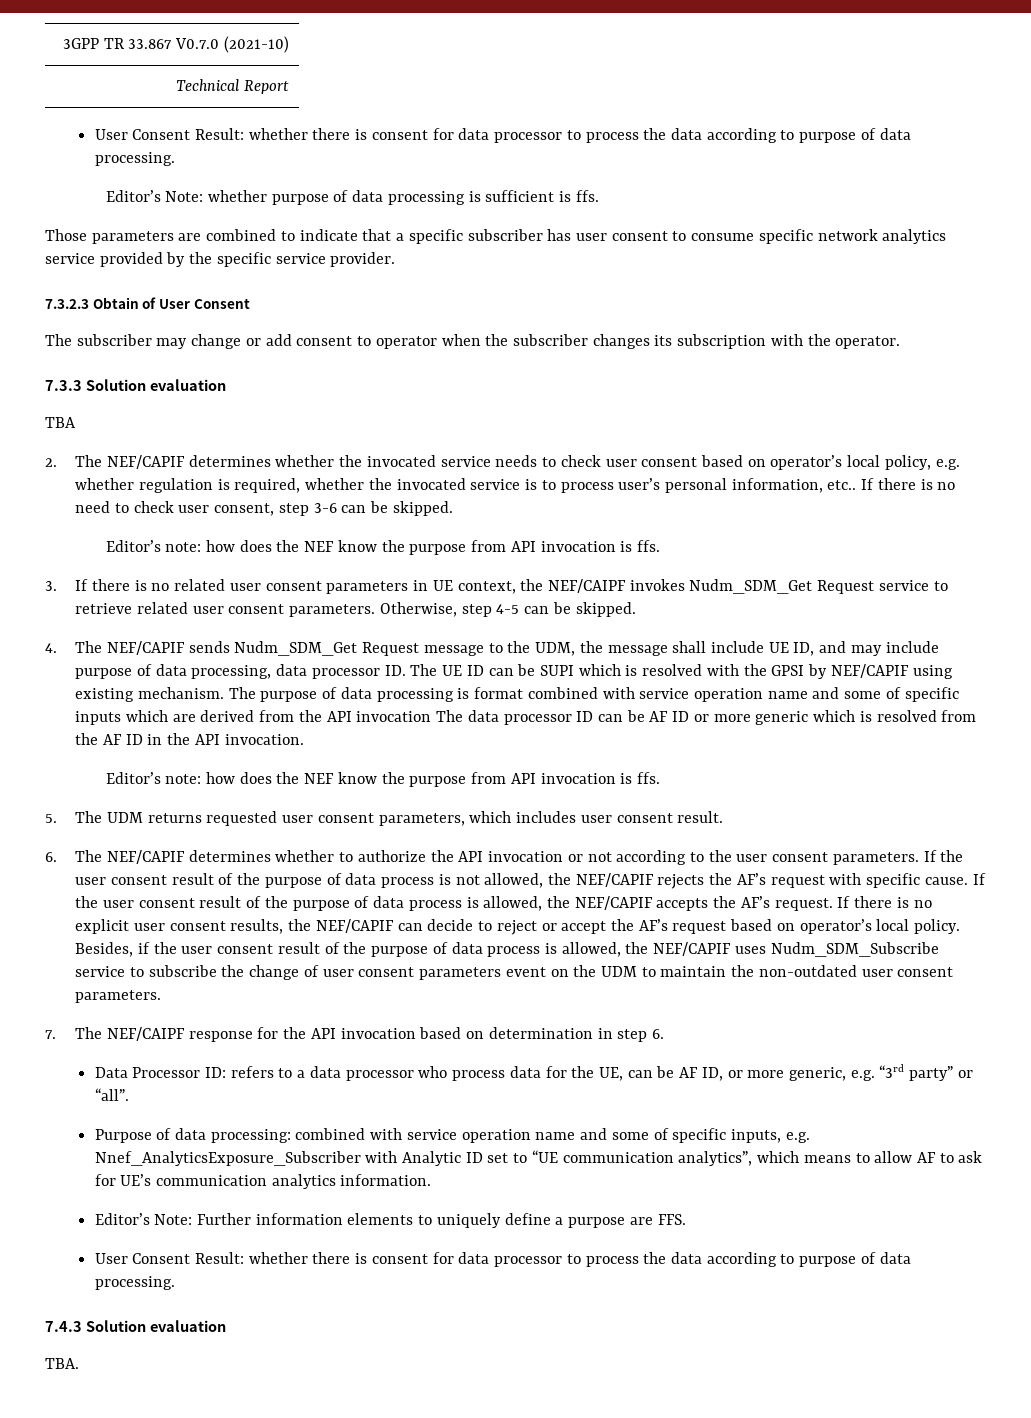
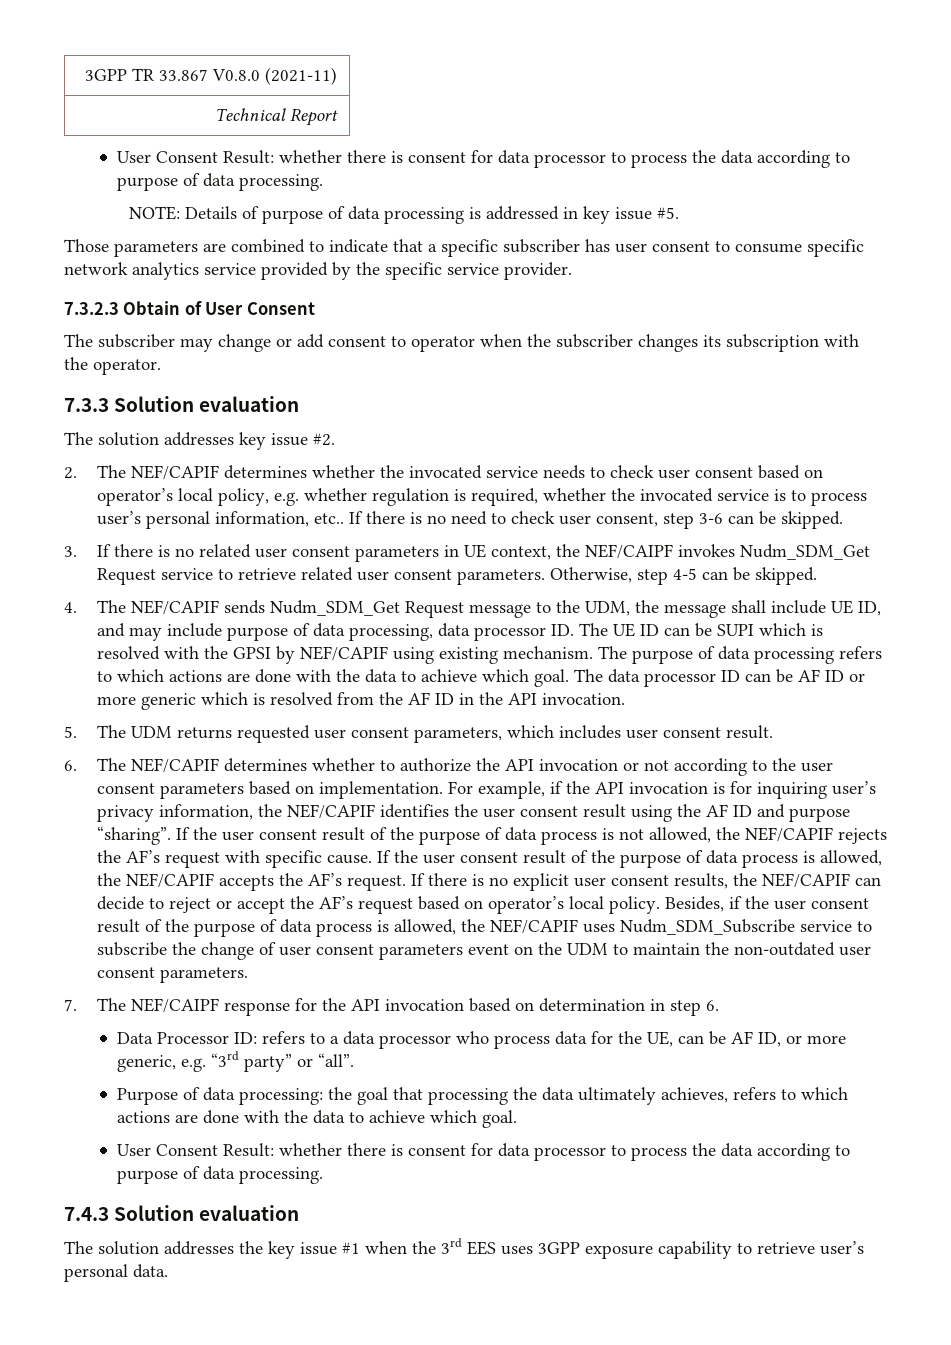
- 3GPP TR 33.867 V0.7.0 (2021-10)
+ 3GPP TR 33.867 V0.8.0 (2021-11)
- Editor’s Note: whether purpose of data processing is sufficient is ffs.
+ NOTE: Details of purpose of data processing is addressed in key issue #5.
- TBA
+ The solution addresses key issue #2.
  If there is no need to check user consent, step 3-6 can be skipped.
- Editor’s note: how does the NEF know the purpose from API invocation is ffs.
- The purpose of data processing is format combined with service operation name and some of specific inputs which are derived from the API invocation The data processor ID can be AF ID or more generic which is resolved from the AF ID in the API invocation.
- Editor’s note: how does the NEF know the purpose from API invocation is ffs.
+ The purpose of data processing refers to which actions are done with the data to achieve which goal. The data processor ID can be AF ID or more generic which is resolved from the AF ID in the API invocation.
- 6. The NEF/CAPIF determines whether to authorize the API invocation or not according to the user consent parameters.
+ 6. The NEF/CAPIF determines whether to authorize the API invocation or not according to the user consent parameters based on implementation. For example, if the API invocation is for inquiring user’s privacy information, the NEF/CAPIF identifies the user consent result using the AF ID and purpose “sharing”.
- Purpose of data processing: combined with service operation name and some of specific inputs, e.g. Nnef_AnalyticsExposure_Subscriber with Analytic ID set to “UE communication analytics”, which means to allow AF to ask for UE’s communication analytics information.
- Editor’s Note: Further information elements to uniquely define a purpose are FFS.
+ Purpose of data processing: the goal that processing the data ultimately achieves, refers to which actions are done with the data to achieve which goal.
- TBA.
+ The solution addresses the key issue #1 when the 3rd EES uses 3GPP exposure capability to retrieve user’s personal data.

